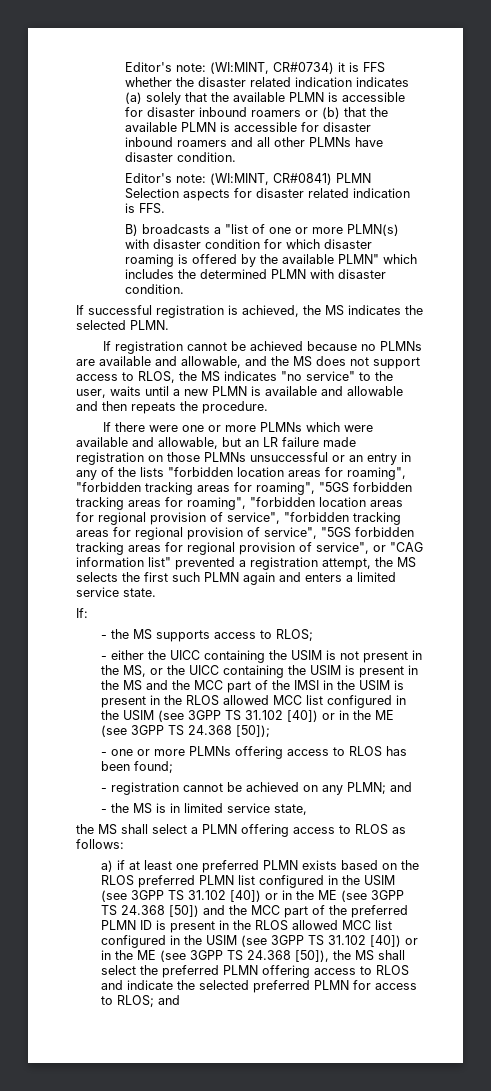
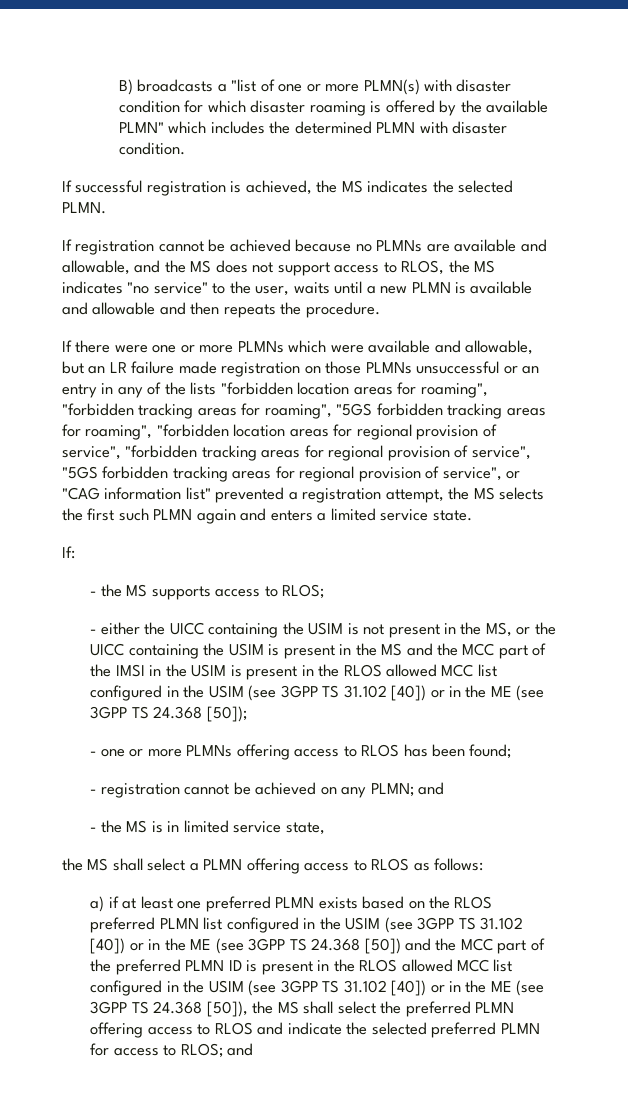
- Editor's note: (WI:MINT, CR#0734) it is FFS whether the disaster related indication indicates (a) solely that the available PLMN is accessible for disaster inbound roamers or (b) that the available PLMN is accessible for disaster inbound roamers and all other PLMNs have disaster condition.
- Editor's note: (WI:MINT, CR#0841) PLMN Selection aspects for disaster related indication is FFS.

